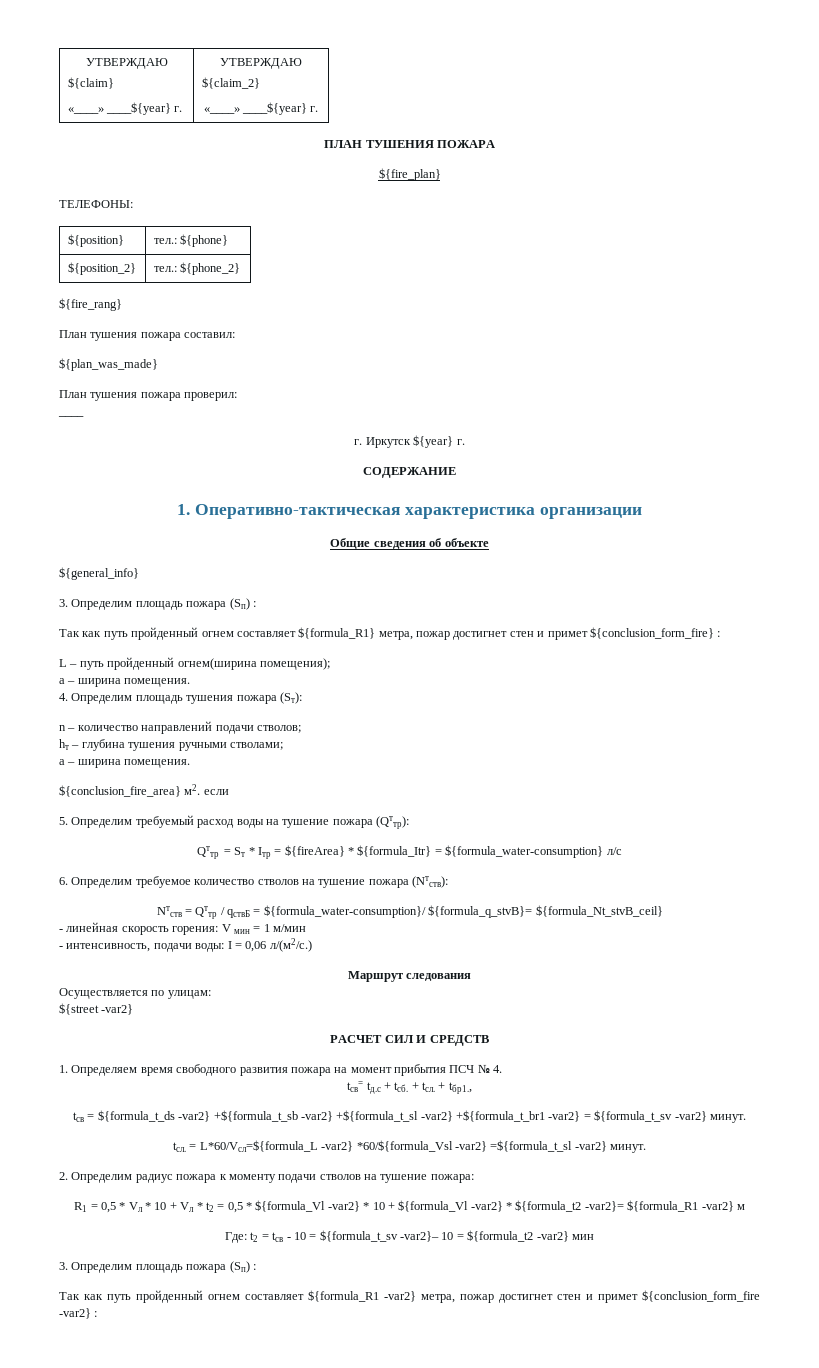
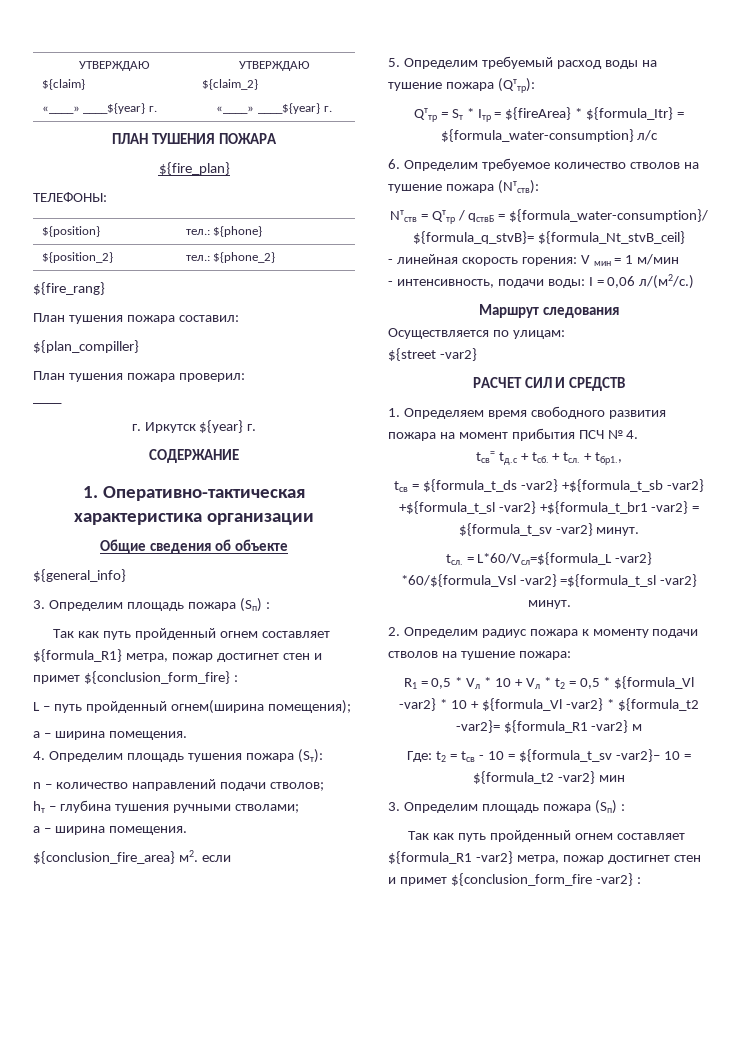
- ${plan_was_made}
+ ${plan_compiller}

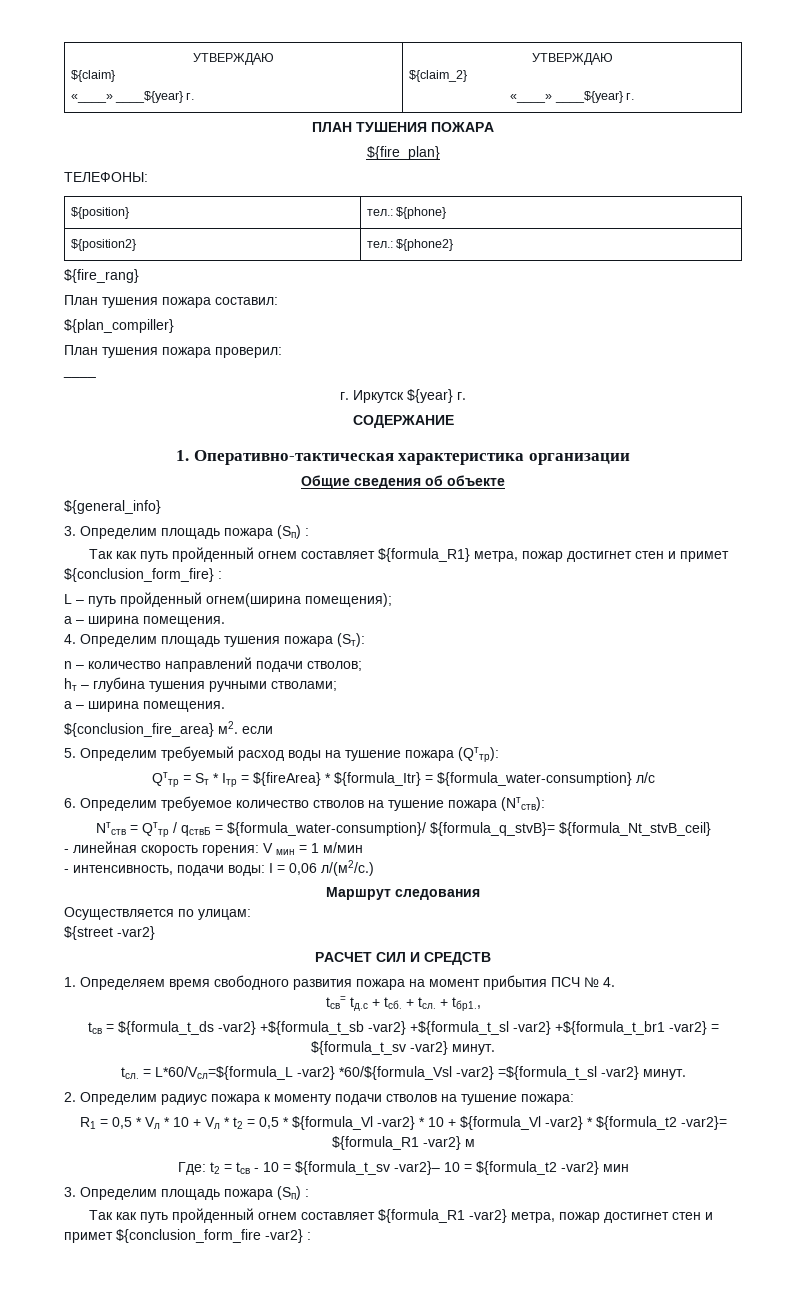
- ${position_2} | тел.: ${phone_2}
+ ${position2} | тел.: ${phone2}

